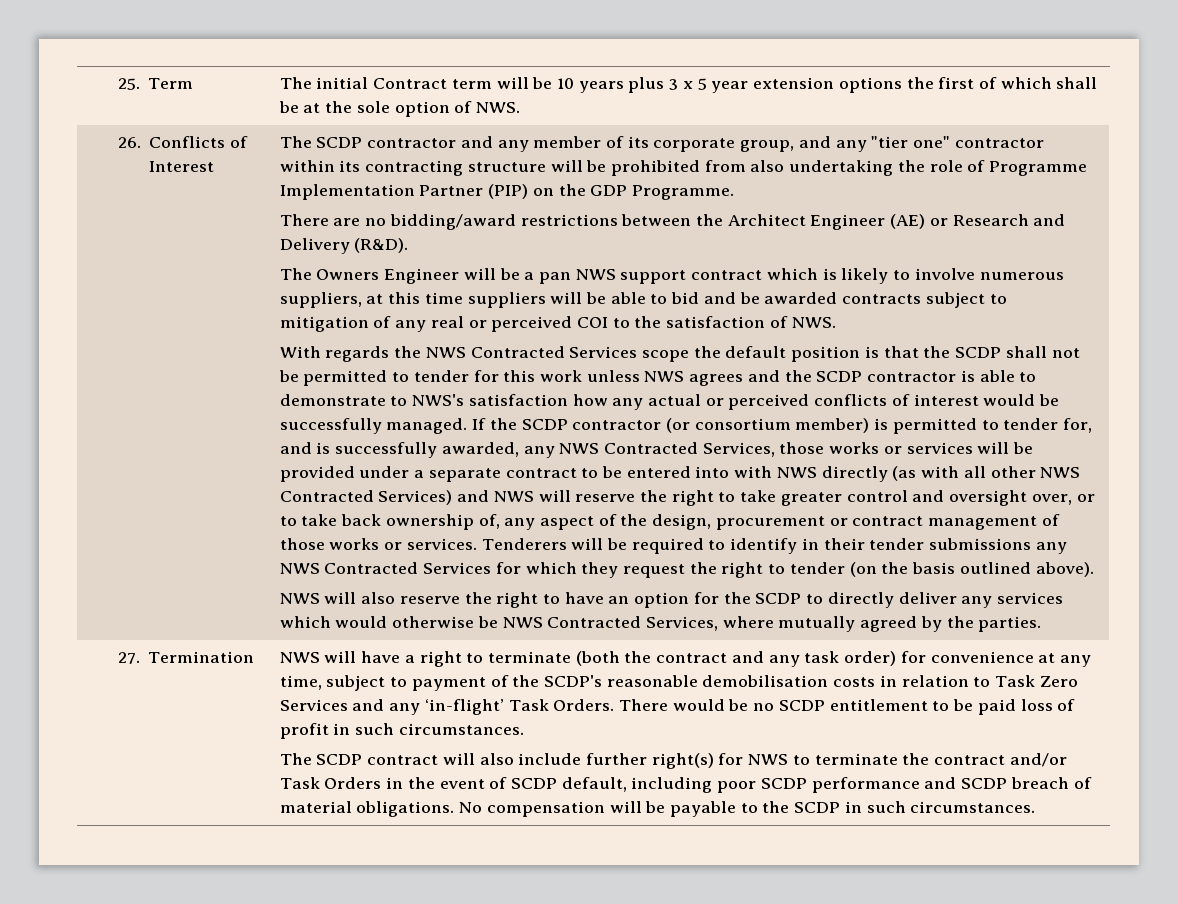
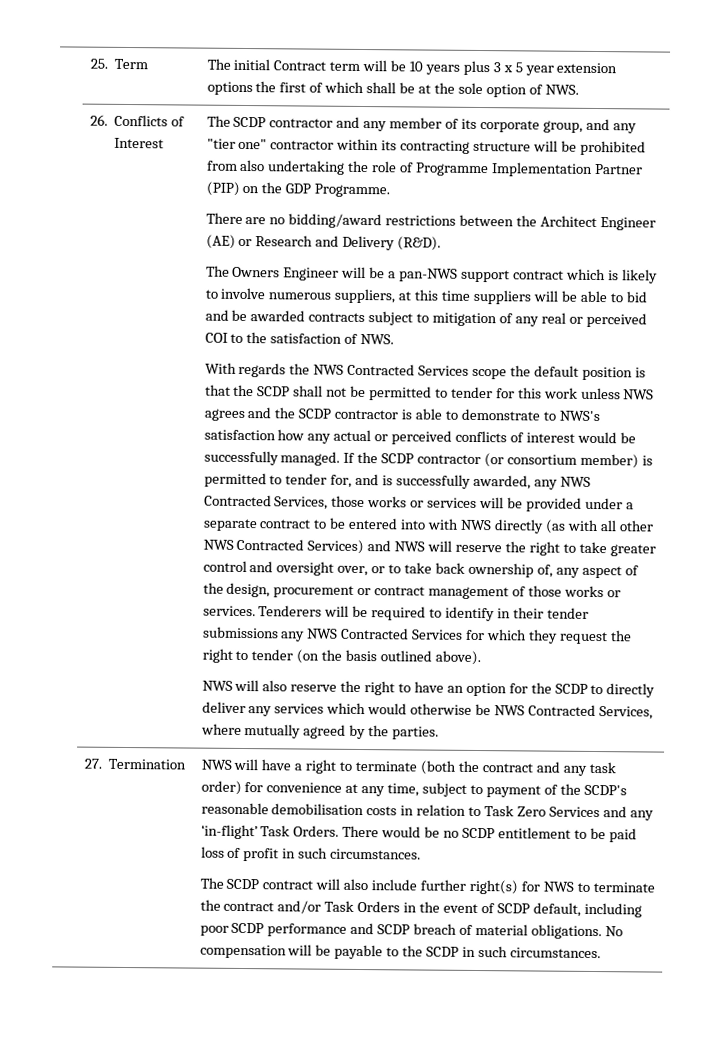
- The Owners Engineer will be a pan NWS support contract which is likely to involve numerous suppliers, at this time suppliers will be able to bid and be awarded contracts subject to mitigation of any real or perceived COI to the satisfaction of NWS.
+ The Owners Engineer will be a pan-NWS support contract which is likely to involve numerous suppliers, at this time suppliers will be able to bid and be awarded contracts subject to mitigation of any real or perceived COI to the satisfaction of NWS.

